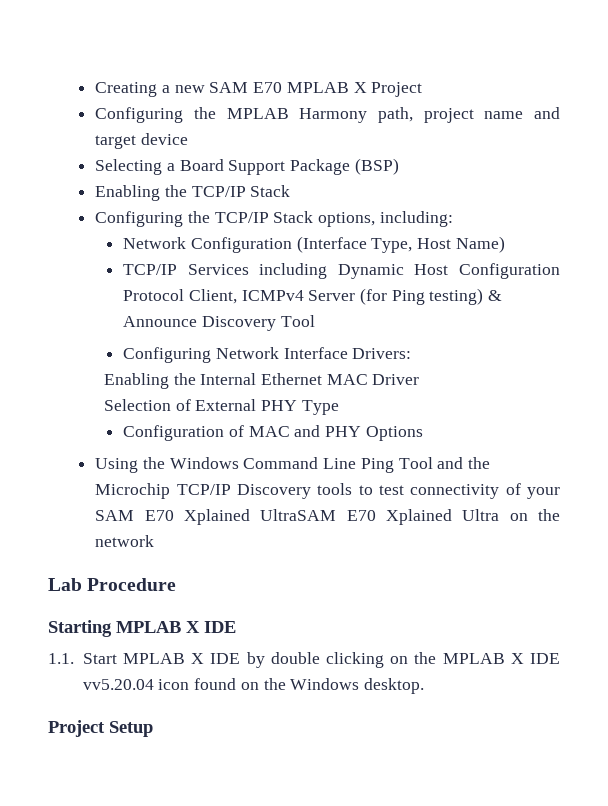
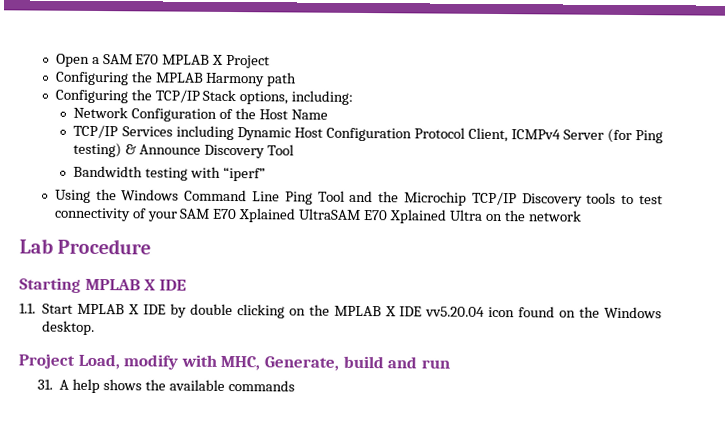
- Creating a new SAM E70 MPLAB X Project
+ Open a SAM E70 MPLAB X Project
- Configuring the MPLAB Harmony path, project name and target device
- Selecting a Board Support Package (BSP)
- Enabling the TCP/IP Stack
+ Configuring the MPLAB Harmony path
- Network Configuration (Interface Type, Host Name)
+ Network Configuration of the Host Name
- Configuring Network Interface Drivers:
- Enabling the Internal Ethernet MAC Driver
- Selection of External PHY Type
- Configuration of MAC and PHY Options
+ Bandwidth testing with “iperf”
- Project Setup
+ Project Load, modify with MHC, Generate, build and run
+ 31. A help shows the available commands

